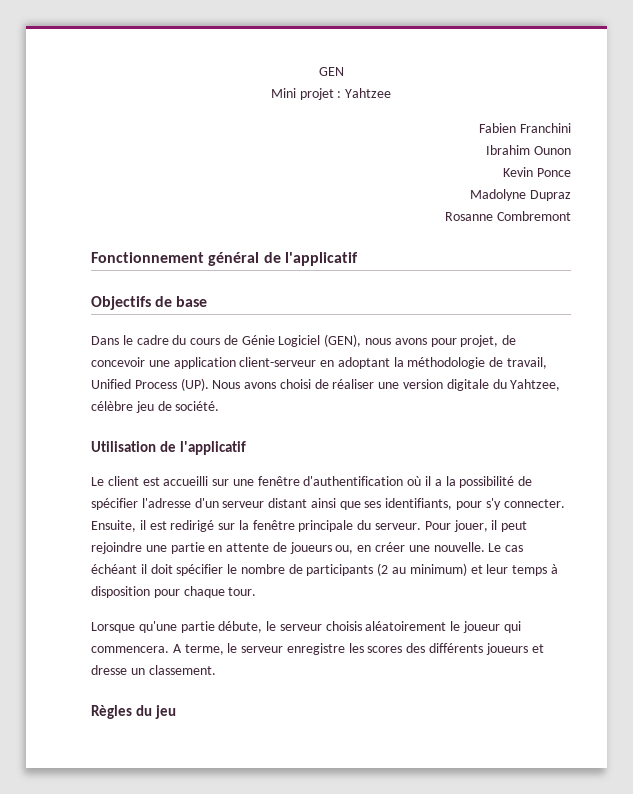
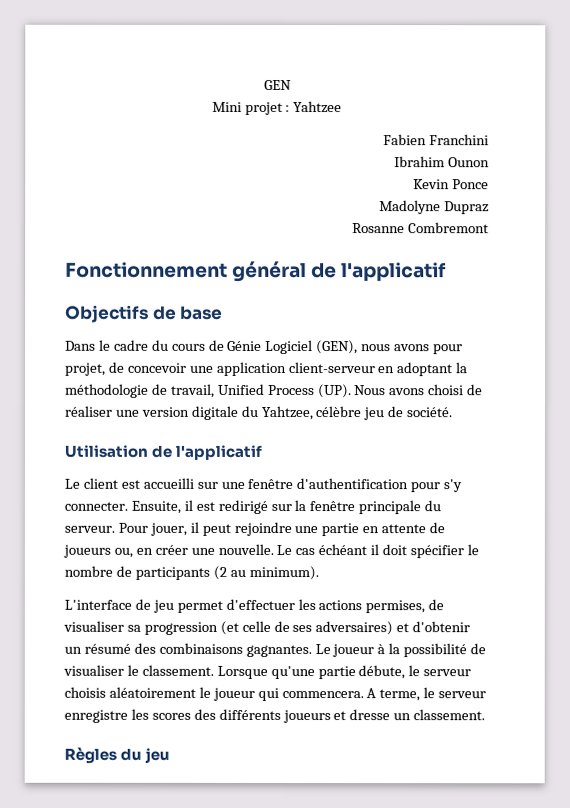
- Le client est accueilli sur une fenêtre d'authentification où il a la possibilité de spécifier l'adresse d'un serveur distant ainsi que ses identifiants, pour s'y connecter.
+ Le client est accueilli sur une fenêtre d'authentification pour s'y connecter.
- Le cas échéant il doit spécifier le nombre de participants (2 au minimum) et leur temps à disposition pour chaque tour.
- Lorsque qu'une partie débute, le serveur choisis aléatoirement le joueur qui commencera.
+ Le cas échéant il doit spécifier le nombre de participants (2 au minimum).
+ L'interface de jeu permet d'effectuer les actions permises, de visualiser sa progression (et celle de ses adversaires) et d'obtenir un résumé des combinaisons gagnantes. Le joueur à la possibilité de visualiser le classement. Lorsque qu'une partie débute, le serveur choisis aléatoirement le joueur qui commencera.

